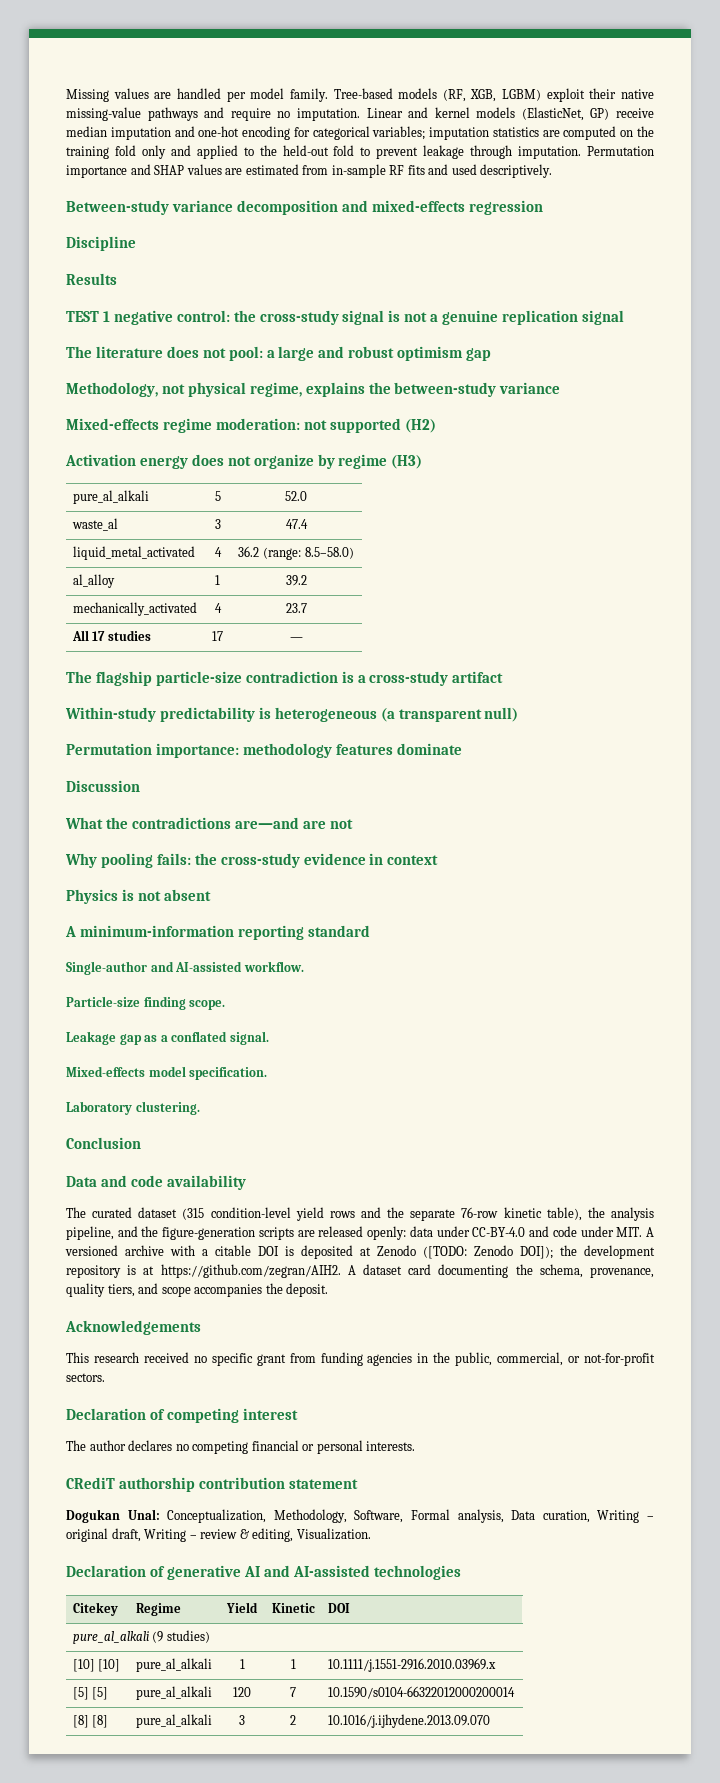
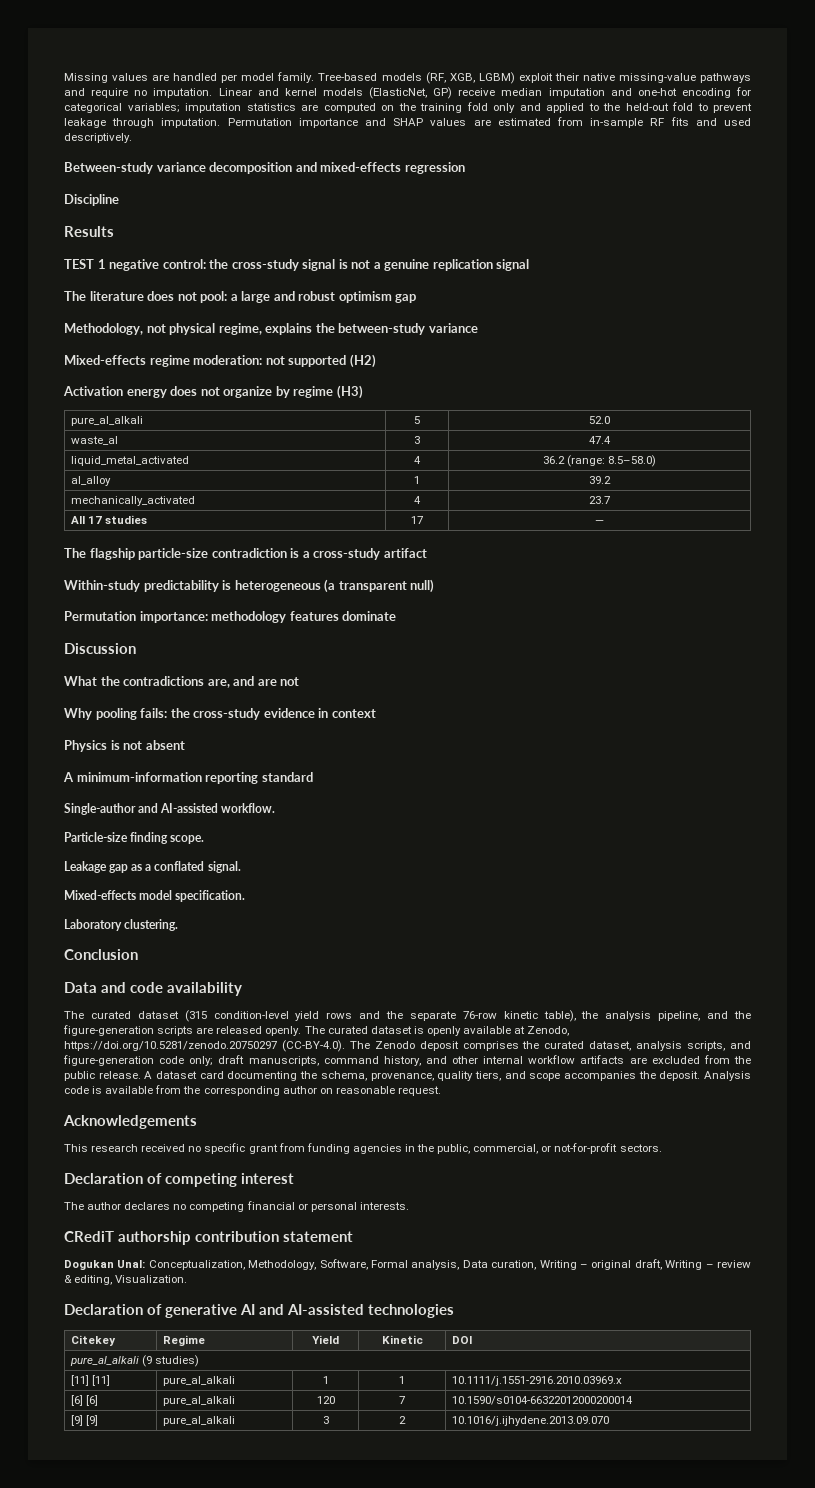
- What the contradictions are—and are not
+ What the contradictions are, and are not
- The curated dataset (315 condition-level yield rows and the separate 76-row kinetic table), the analysis pipeline, and the figure-generation scripts are released openly: data under CC-BY-4.0 and code under MIT. A versioned archive with a citable DOI is deposited at Zenodo ([TODO: Zenodo DOI]); the development repository is at https://github.com/zegran/AIH2. A dataset card documenting the schema, provenance, quality tiers, and scope accompanies the deposit.
+ The curated dataset (315 condition-level yield rows and the separate 76-row kinetic table), the analysis pipeline, and the figure-generation scripts are released openly. The curated dataset is openly available at Zenodo, https://doi.org/10.5281/zenodo.20750297 (CC-BY-4.0). The Zenodo deposit comprises the curated dataset, analysis scripts, and figure-generation code only; draft manuscripts, command history, and other internal workflow artifacts are excluded from the public release. A dataset card documenting the schema, provenance, quality tiers, and scope accompanies the deposit. Analysis code is available from the corresponding author on reasonable request.
- [10] [10] | pure_al_alkali | 1 | 1 | 10.1111/j.1551-2916.2010.03969.x
+ [11] [11] | pure_al_alkali | 1 | 1 | 10.1111/j.1551-2916.2010.03969.x
- [5] [5] | pure_al_alkali | 120 | 7 | 10.1590/s0104-66322012000200014
+ [6] [6] | pure_al_alkali | 120 | 7 | 10.1590/s0104-66322012000200014
- [8] [8] | pure_al_alkali | 3 | 2 | 10.1016/j.ijhydene.2013.09.070
+ [9] [9] | pure_al_alkali | 3 | 2 | 10.1016/j.ijhydene.2013.09.070

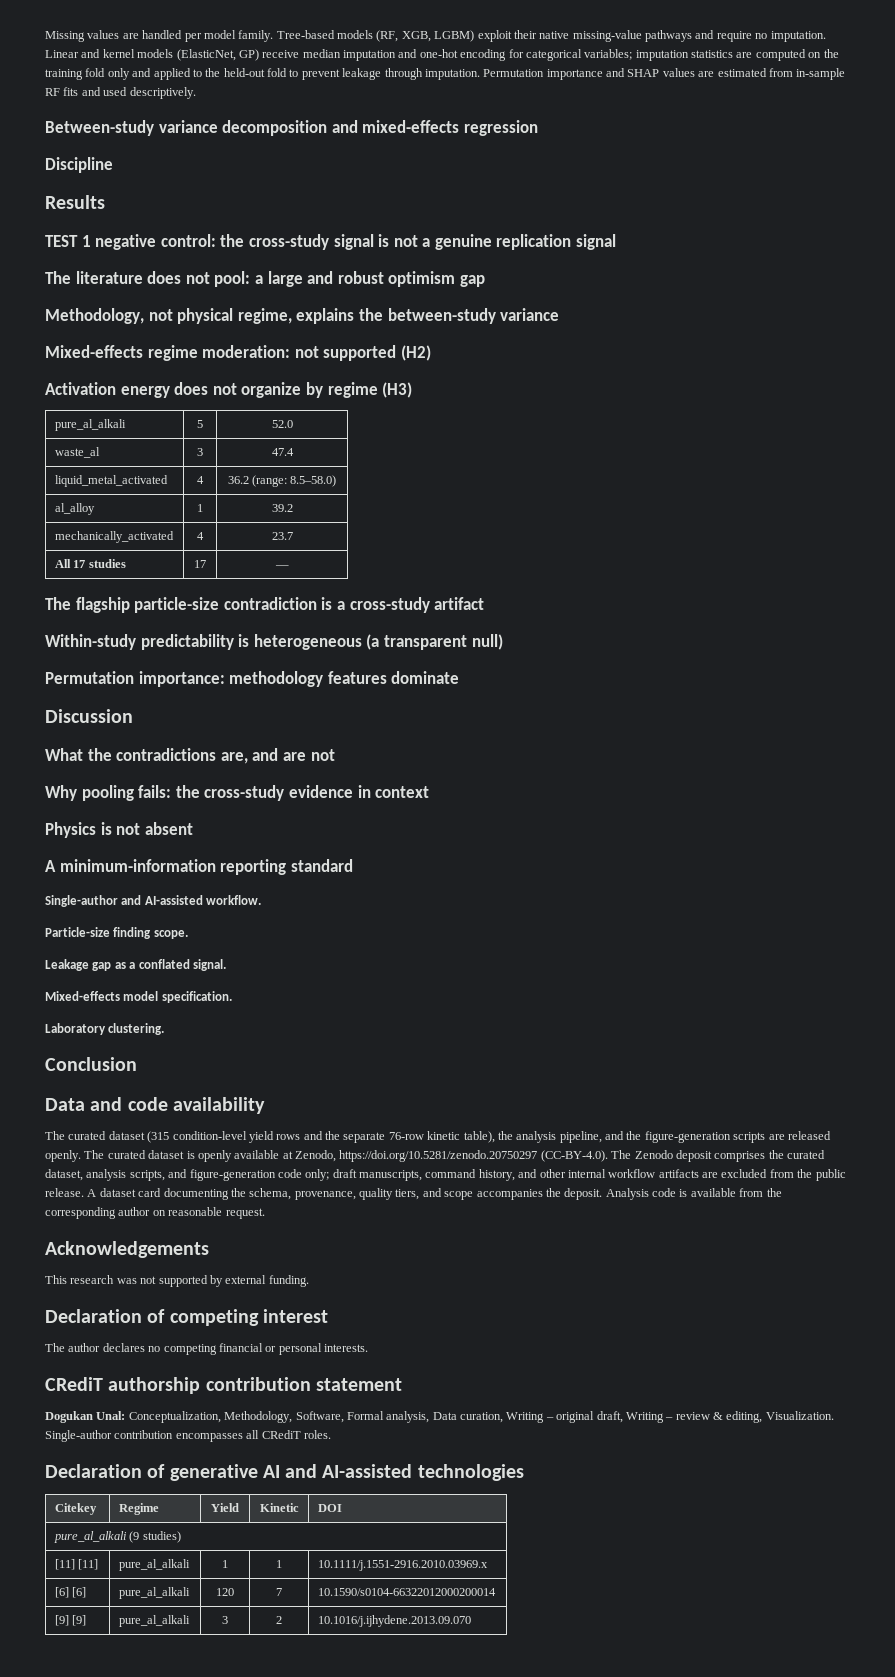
- This research received no specific grant from funding agencies in the public, commercial, or not-for-profit sectors.
+ This research was not supported by external funding.
+ Single-author contribution encompasses all CRediT roles.

